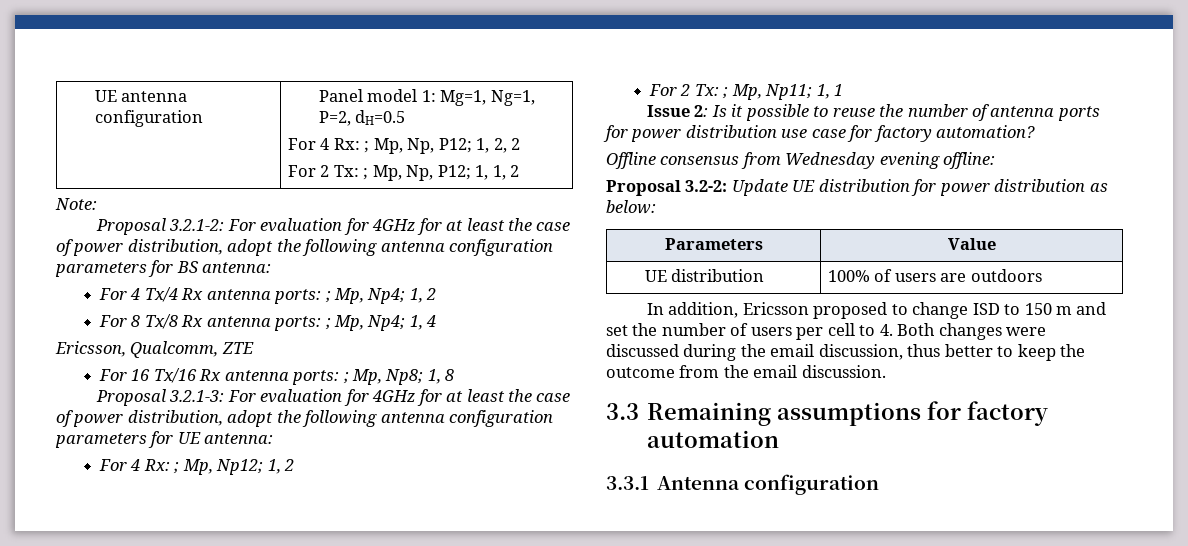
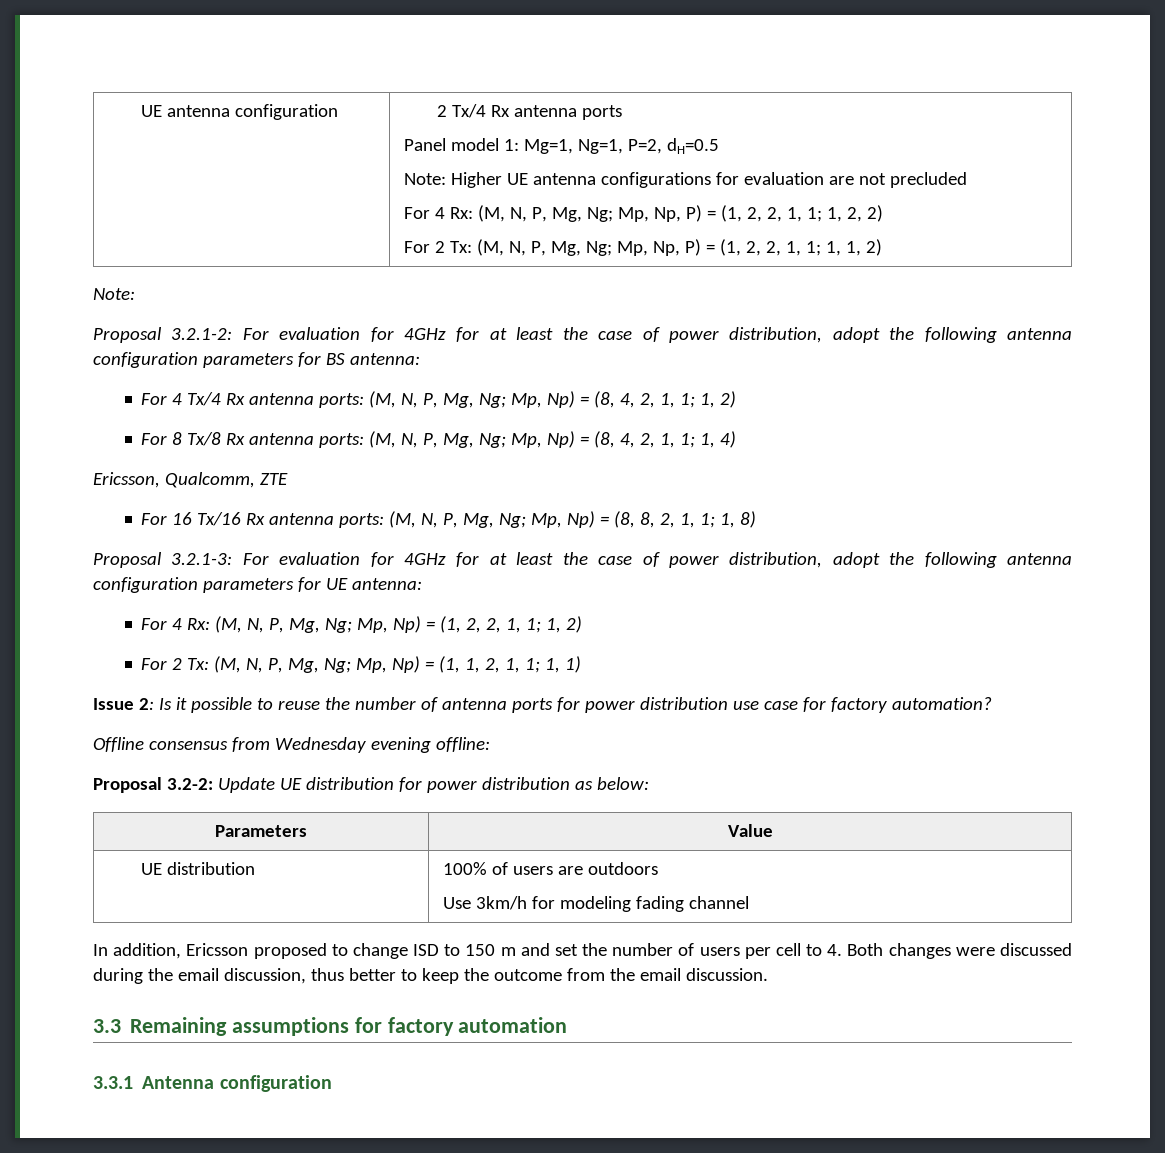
+ 2 Tx/4 Rx antenna ports
- For 4 Rx: ; Mp, Np, P12; 1, 2, 2
- For 2 Tx: ; Mp, Np, P12; 1, 1, 2
+ Note: Higher UE antenna configurations for evaluation are not precluded
+ For 4 Rx: (M, N, P, Mg, Ng; Mp, Np, P) = (1, 2, 2, 1, 1; 1, 2, 2)
+ For 2 Tx: (M, N, P, Mg, Ng; Mp, Np, P) = (1, 2, 2, 1, 1; 1, 1, 2)
- For 4 Tx/4 Rx antenna ports: ; Mp, Np4; 1, 2
+ For 4 Tx/4 Rx antenna ports: (M, N, P, Mg, Ng; Mp, Np) = (8, 4, 2, 1, 1; 1, 2)
- For 8 Tx/8 Rx antenna ports: ; Mp, Np4; 1, 4
+ For 8 Tx/8 Rx antenna ports: (M, N, P, Mg, Ng; Mp, Np) = (8, 4, 2, 1, 1; 1, 4)
- For 16 Tx/16 Rx antenna ports: ; Mp, Np8; 1, 8
+ For 16 Tx/16 Rx antenna ports: (M, N, P, Mg, Ng; Mp, Np) = (8, 8, 2, 1, 1; 1, 8)
- For 4 Rx: ; Mp, Np12; 1, 2
- For 2 Tx: ; Mp, Np11; 1, 1
+ For 4 Rx: (M, N, P, Mg, Ng; Mp, Np) = (1, 2, 2, 1, 1; 1, 2)
+ For 2 Tx: (M, N, P, Mg, Ng; Mp, Np) = (1, 1, 2, 1, 1; 1, 1)
  UE distribution | 100% of users are outdoors
+ Use 3km/h for modeling fading channel

